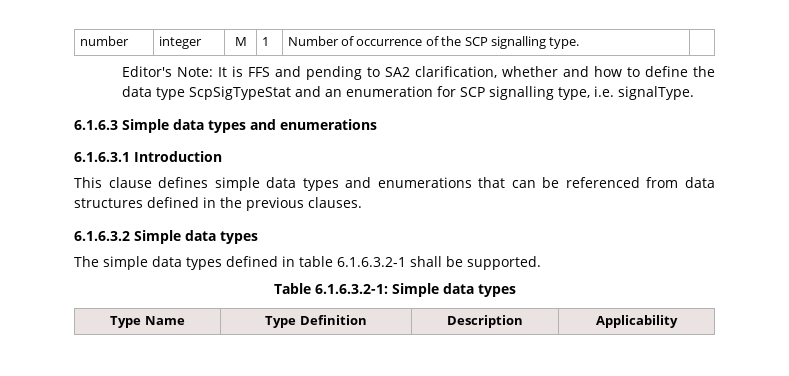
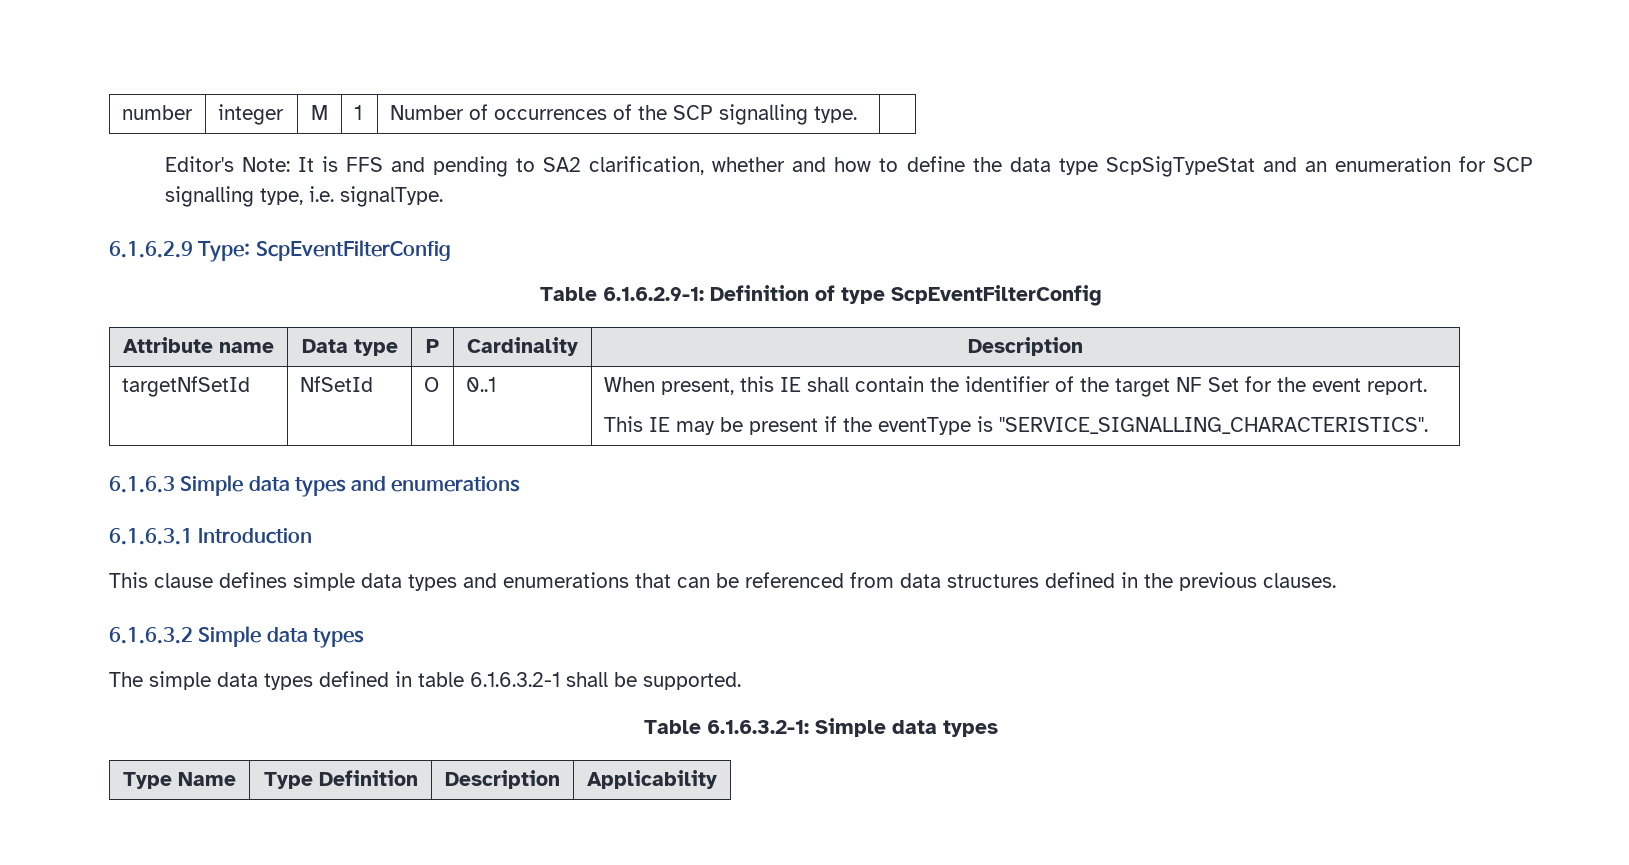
- number | integer | M | 1 | Number of occurrence of the SCP signalling type. |
+ number | integer | M | 1 | Number of occurrences of the SCP signalling type. |
+ 6.1.6.2.9 Type: ScpEventFilterConfig
+ Table 6.1.6.2.9-1: Definition of type ScpEventFilterConfig
+ Attribute name | Data type | P | Cardinality | Description
+ targetNfSetId | NfSetId | O | 0..1 | When present, this IE shall contain the identifier of the target NF Set for the event report.
+ This IE may be present if the eventType is "SERVICE_SIGNALLING_CHARACTERISTICS".

